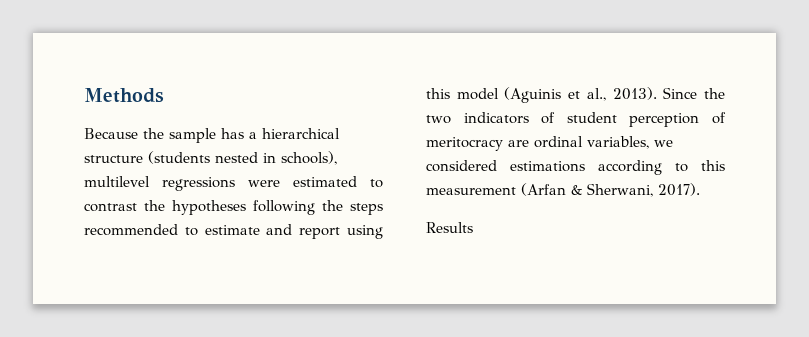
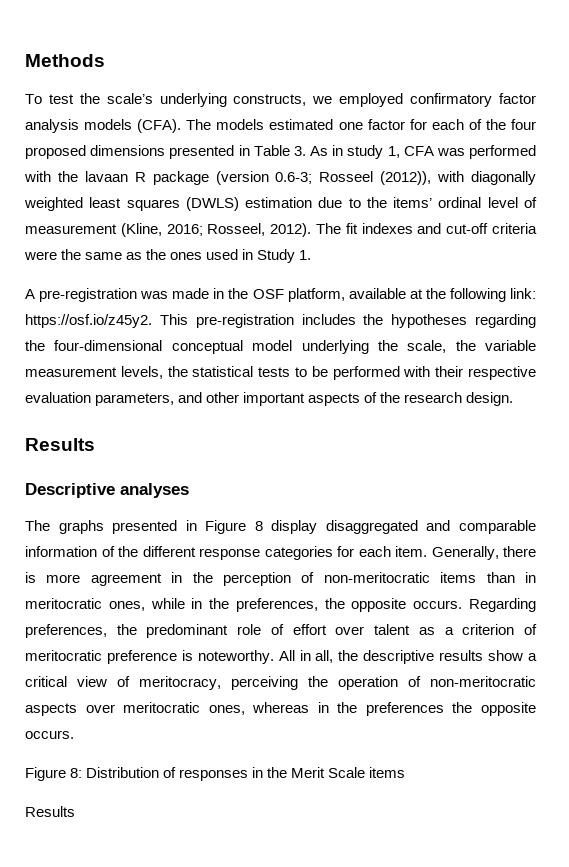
- Because the sample has a hierarchical structure (students nested in schools), multilevel regressions were estimated to contrast the hypotheses following the steps recommended to estimate and report using this model (Aguinis et al., 2013). Since the two indicators of student perception of meritocracy are ordinal variables, we considered estimations according to this measurement (Arfan & Sherwani, 2017).
+ To test the scale’s underlying constructs, we employed confirmatory factor analysis models (CFA). The models estimated one factor for each of the four proposed dimensions presented in Table 3. As in study 1, CFA was performed with the lavaan R package (version 0.6-3; Rosseel (2012)), with diagonally weighted least squares (DWLS) estimation due to the items’ ordinal level of measurement (Kline, 2016; Rosseel, 2012). The fit indexes and cut-off criteria were the same as the ones used in Study 1.
+ A pre-registration was made in the OSF platform, available at the following link: https://osf.io/z45y2. This pre-registration includes the hypotheses regarding the four-dimensional conceptual model underlying the scale, the variable measurement levels, the statistical tests to be performed with their respective evaluation parameters, and other important aspects of the research design.
+ Results
+ Descriptive analyses
+ The graphs presented in Figure 8 display disaggregated and comparable information of the different response categories for each item. Generally, there is more agreement in the perception of non-meritocratic items than in meritocratic ones, while in the preferences, the opposite occurs. Regarding preferences, the predominant role of effort over talent as a criterion of meritocratic preference is noteworthy. All in all, the descriptive results show a critical view of meritocracy, perceiving the operation of non-meritocratic aspects over meritocratic ones, whereas in the preferences the opposite occurs.
+ Figure 8: Distribution of responses in the Merit Scale items

